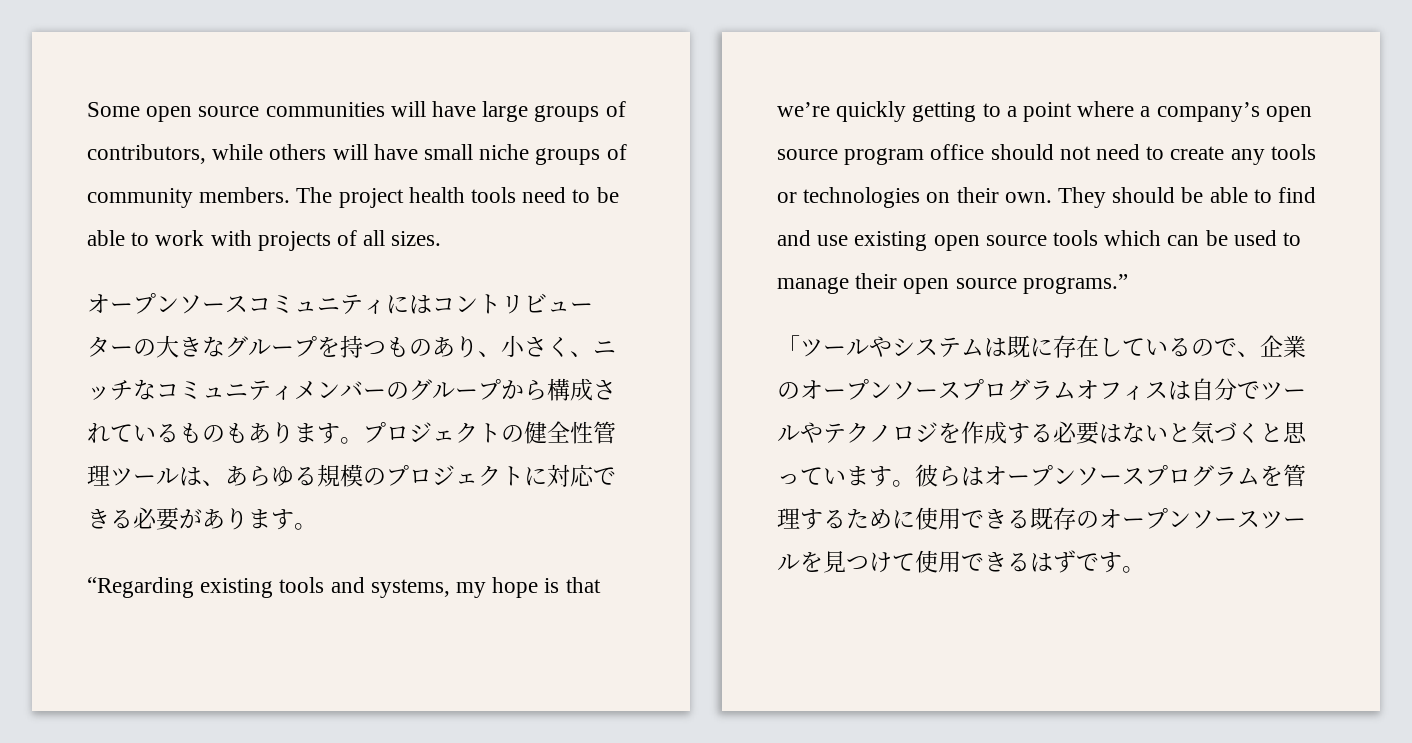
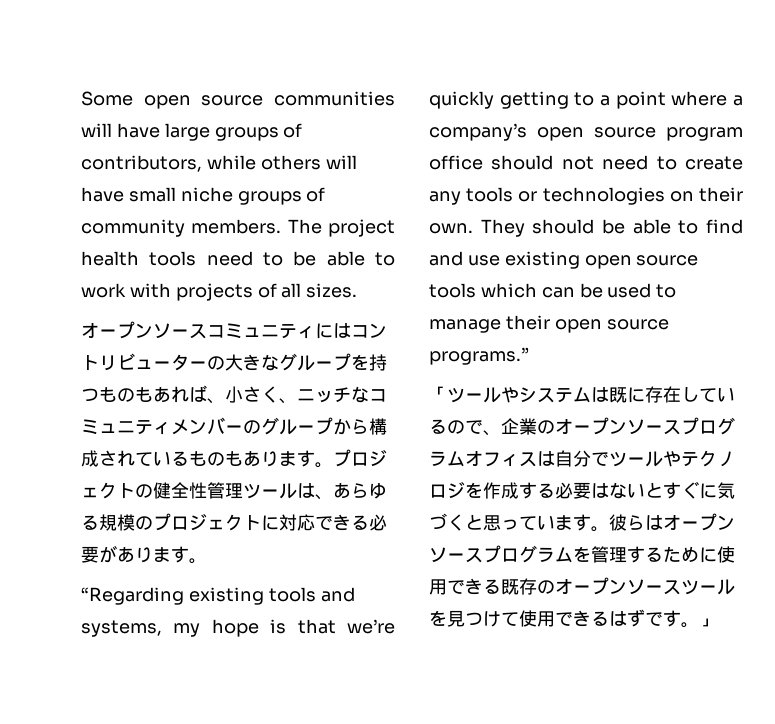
- オープンソースコミュニティにはコントリビューターの大きなグループを持つものあり、小さく、ニッチなコミュニティメンバーのグループから構成されているものもあります。
+ オープンソースコミュニティにはコントリビューターの大きなグループを持つものもあれば、小さく、ニッチなコミュニティメンバーのグループから構成されているものもあります。
- 「ツールやシステムは既に存在しているので、企業のオープンソースプログラムオフィスは自分でツールやテクノロジを作成する必要はないと気づくと思っています。
+ 「ツールやシステムは既に存在しているので、企業のオープンソースプログラムオフィスは自分でツールやテクノロジを作成する必要はないとすぐに気づくと思っています。
- 彼らはオープンソースプログラムを管理するために使用できる既存のオープンソースツールを見つけて使用できるはずです。
+ 彼らはオープンソースプログラムを管理するために使用できる既存のオープンソースツールを見つけて使用できるはずです。」

